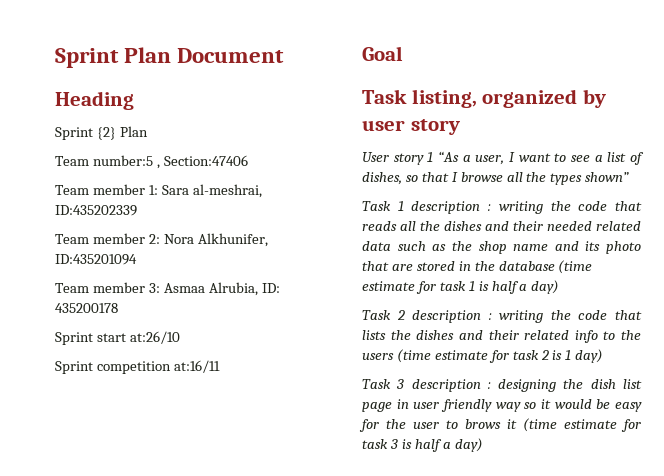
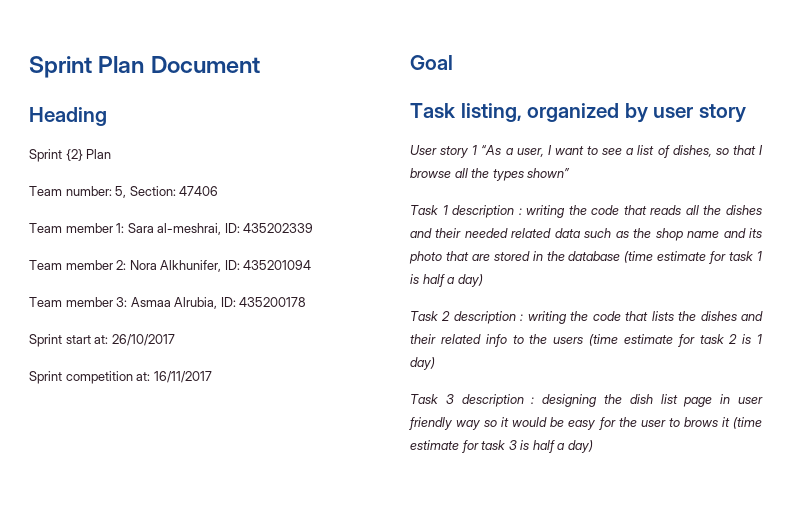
- Team number:5 , Section:47406
+ Team number: 5, Section: 47406
- Team member 1: Sara al-meshrai, ID:435202339
+ Team member 1: Sara al-meshrai, ID: 435202339
- Team member 2: Nora Alkhunifer, ID:435201094
+ Team member 2: Nora Alkhunifer, ID: 435201094
- Sprint start at:26/10
+ Sprint start at: 26/10/2017
- Sprint competition at:16/11
+ Sprint competition at: 16/11/2017

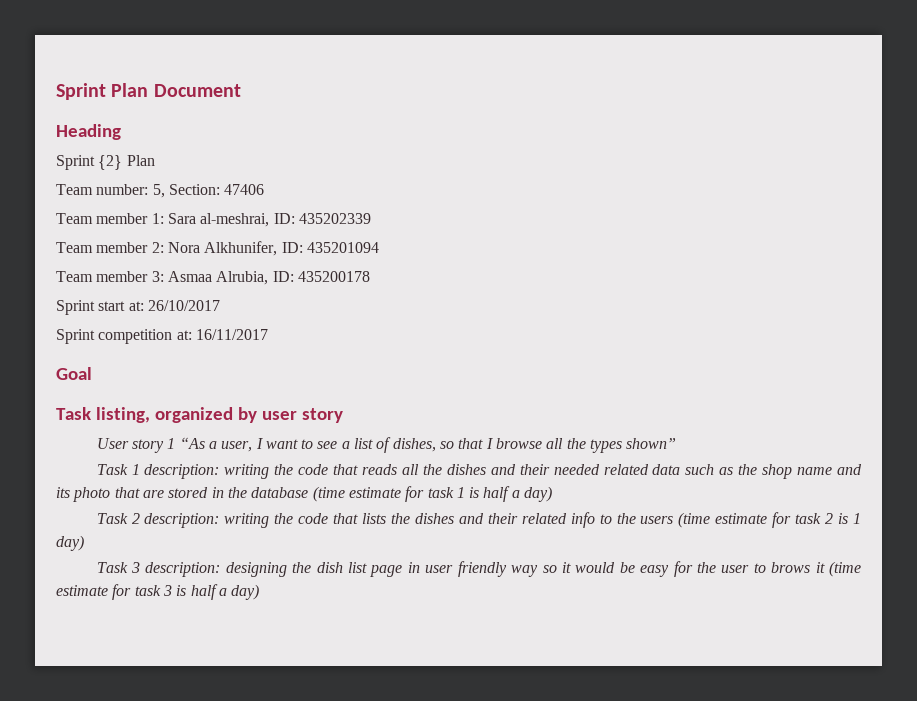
- Task 1 description : writing the code that reads all the dishes and their needed related data such as the shop name and its photo that are stored in the database (time estimate for task 1 is half a day)
+ Task 1 description: writing the code that reads all the dishes and their needed related data such as the shop name and its photo that are stored in the database (time estimate for task 1 is half a day)
- Task 2 description : writing the code that lists the dishes and their related info to the users (time estimate for task 2 is 1 day)
+ Task 2 description: writing the code that lists the dishes and their related info to the users (time estimate for task 2 is 1 day)
- Task 3 description : designing the dish list page in user friendly way so it would be easy for the user to brows it (time estimate for task 3 is half a day)
+ Task 3 description: designing the dish list page in user friendly way so it would be easy for the user to brows it (time estimate for task 3 is half a day)

